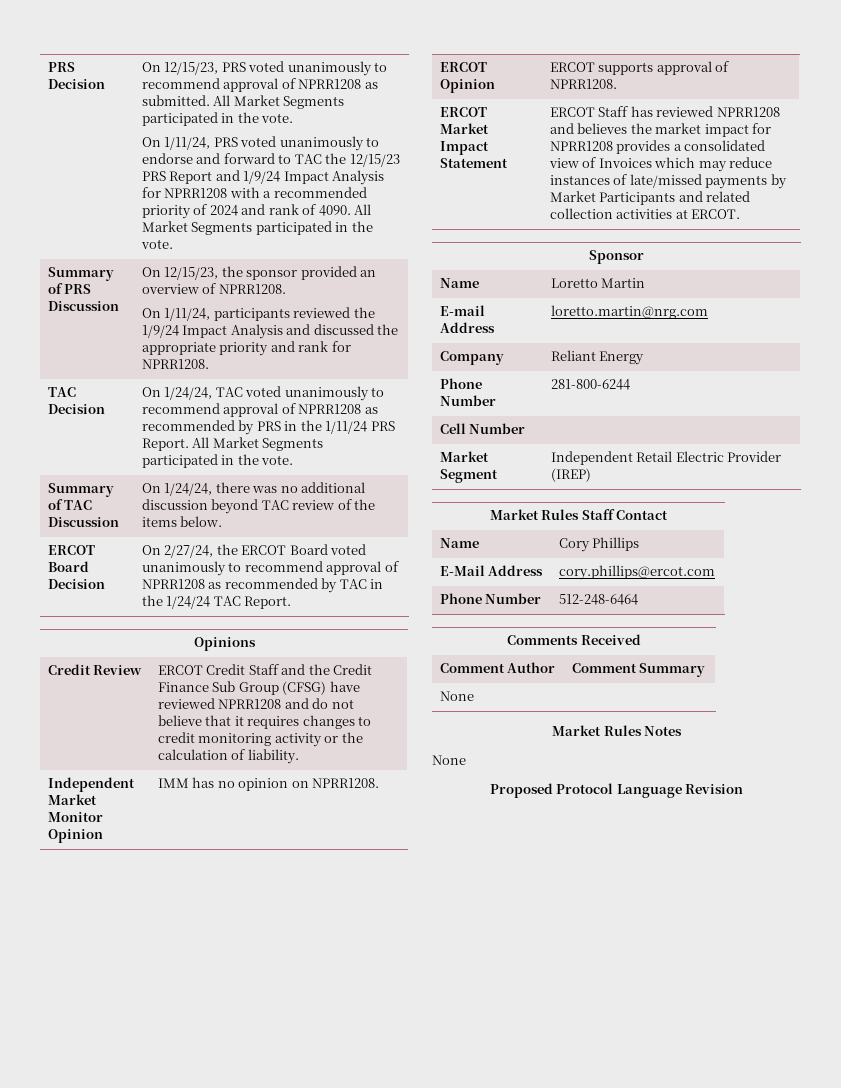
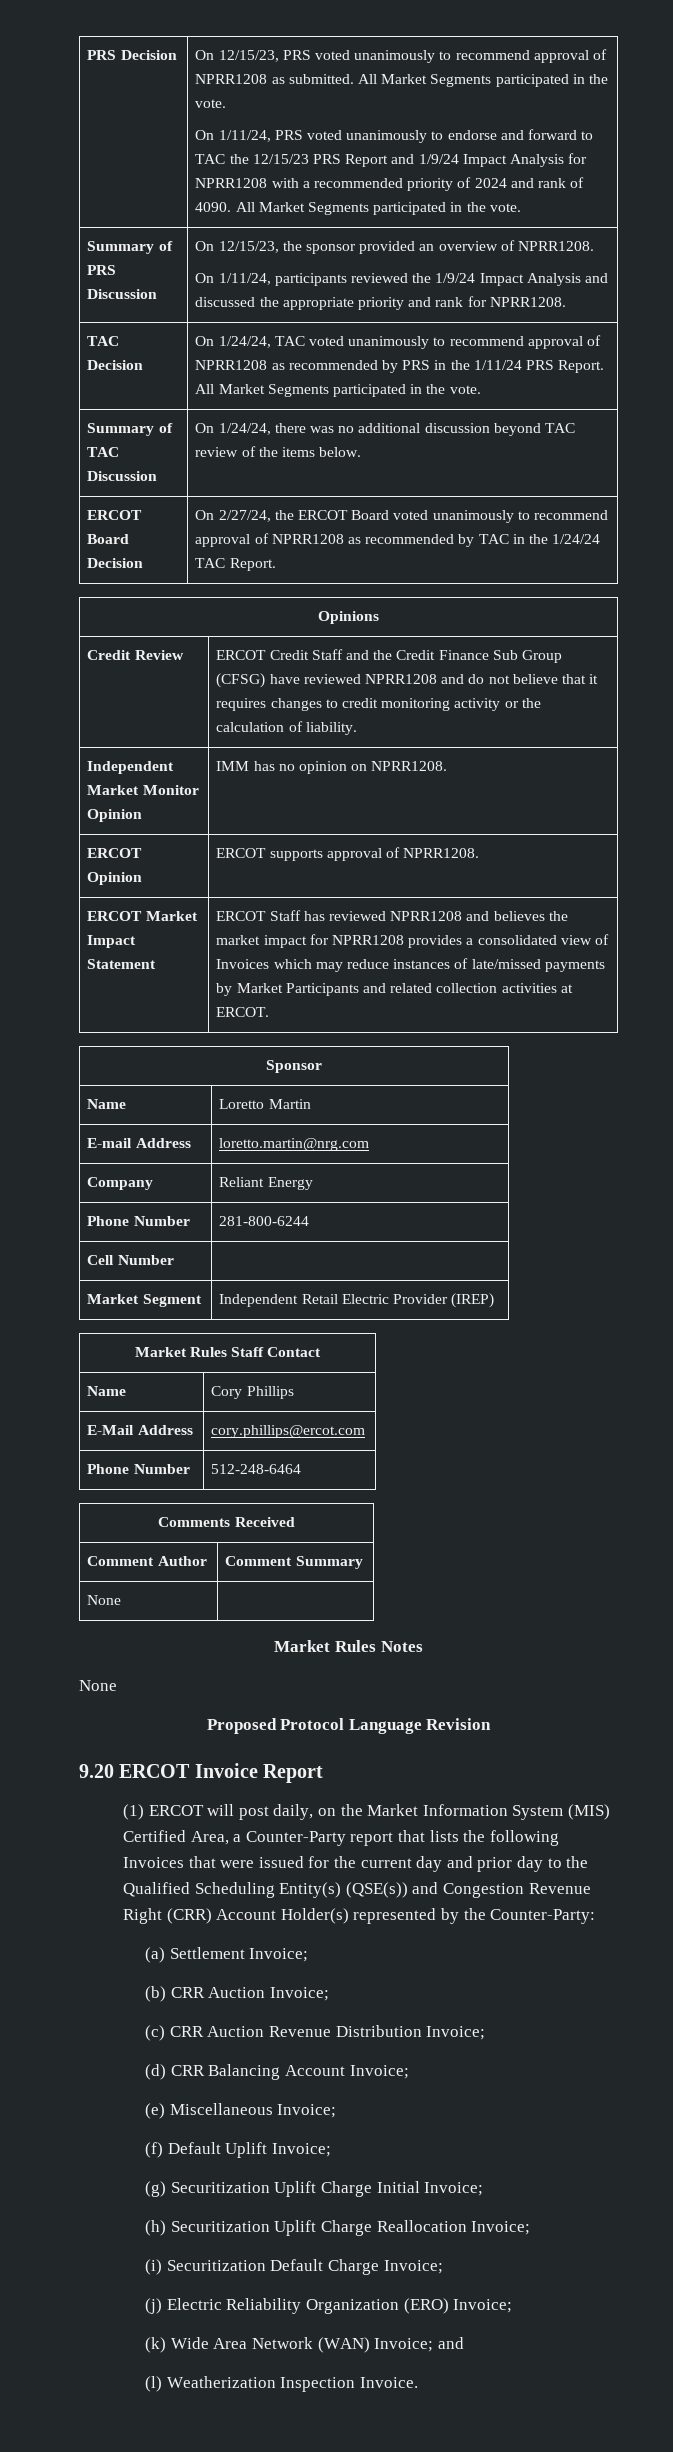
+ 9.20 ERCOT Invoice Report
+ (1) ERCOT will post daily, on the Market Information System (MIS) Certified Area, a Counter-Party report that lists the following Invoices that were issued for the current day and prior day to the Qualified Scheduling Entity(s) (QSE(s)) and Congestion Revenue Right (CRR) Account Holder(s) represented by the Counter-Party:
+ (a) Settlement Invoice;
+ (b) CRR Auction Invoice;
+ (c) CRR Auction Revenue Distribution Invoice;
+ (d) CRR Balancing Account Invoice;
+ (e) Miscellaneous Invoice;
+ (f) Default Uplift Invoice;
+ (g) Securitization Uplift Charge Initial Invoice;
+ (h) Securitization Uplift Charge Reallocation Invoice;
+ (i) Securitization Default Charge Invoice;
+ (j) Electric Reliability Organization (ERO) Invoice;
+ (k) Wide Area Network (WAN) Invoice; and
+ (l) Weatherization Inspection Invoice.

